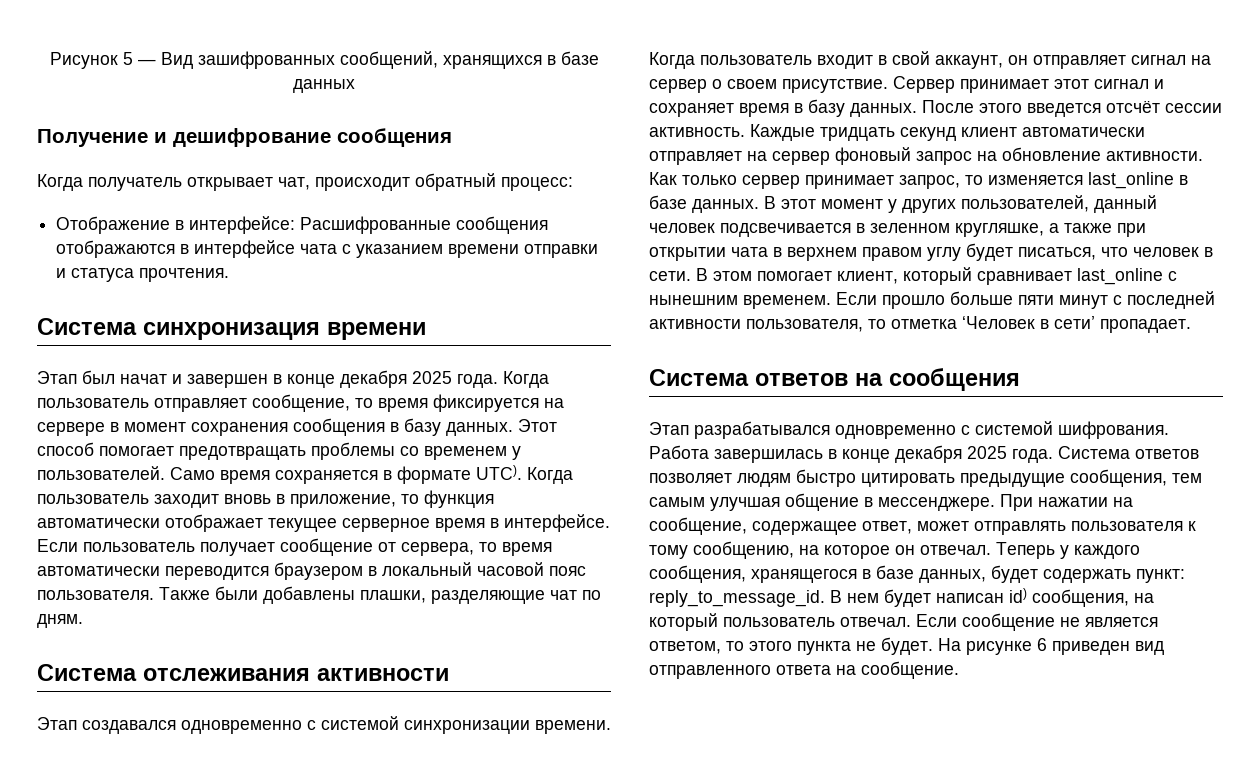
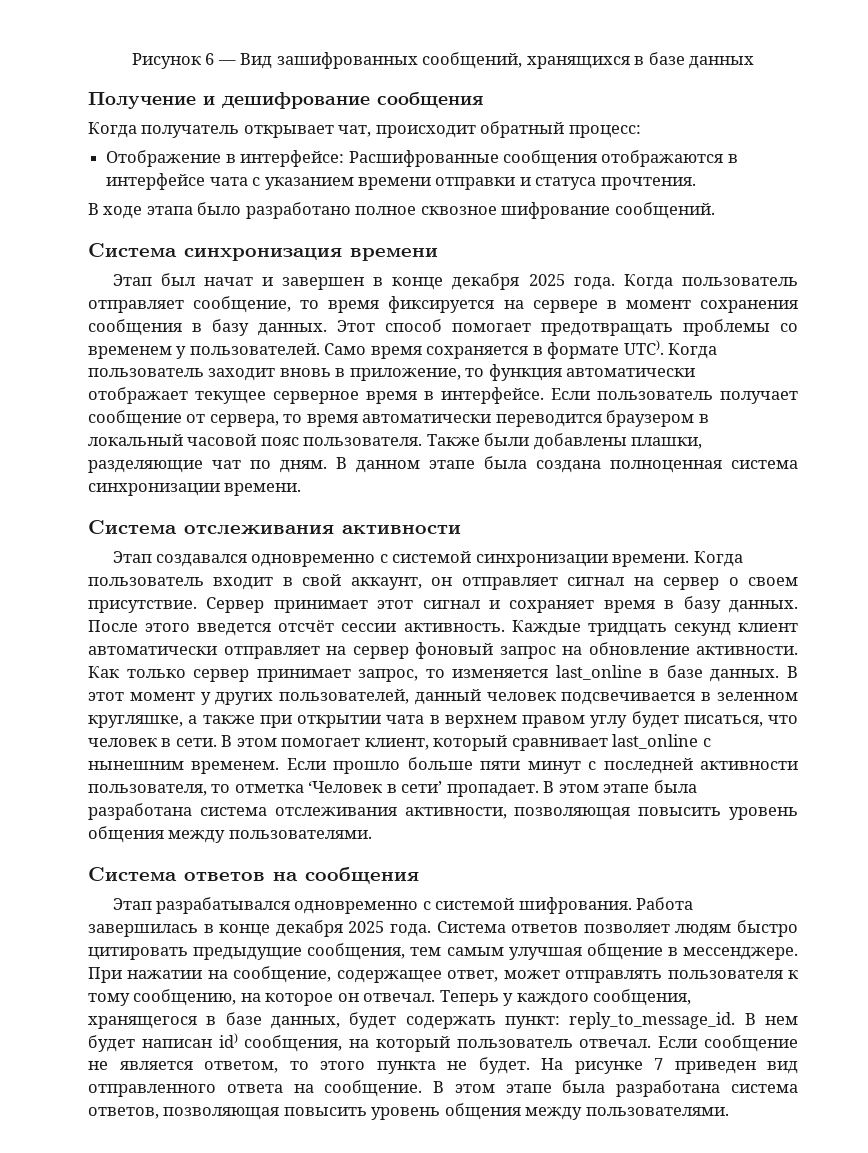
- Рисунок 5 — Вид зашифрованных сообщений, хранящихся в базе данных
+ Рисунок 6 — Вид зашифрованных сообщений, хранящихся в базе данных
+ В ходе этапа было разработано полное сквозное шифрование сообщений.
+ В данном этапе была создана полноценная система синхронизации времени.
+ В этом этапе была разработана система отслеживания активности, позволяющая повысить уровень общения между пользователями.
- На рисунке 6 приведен вид отправленного ответа на сообщение.
+ На рисунке 7 приведен вид отправленного ответа на сообщение.
+ В этом этапе была разработана система ответов, позволяющая повысить уровень общения между пользователями.

